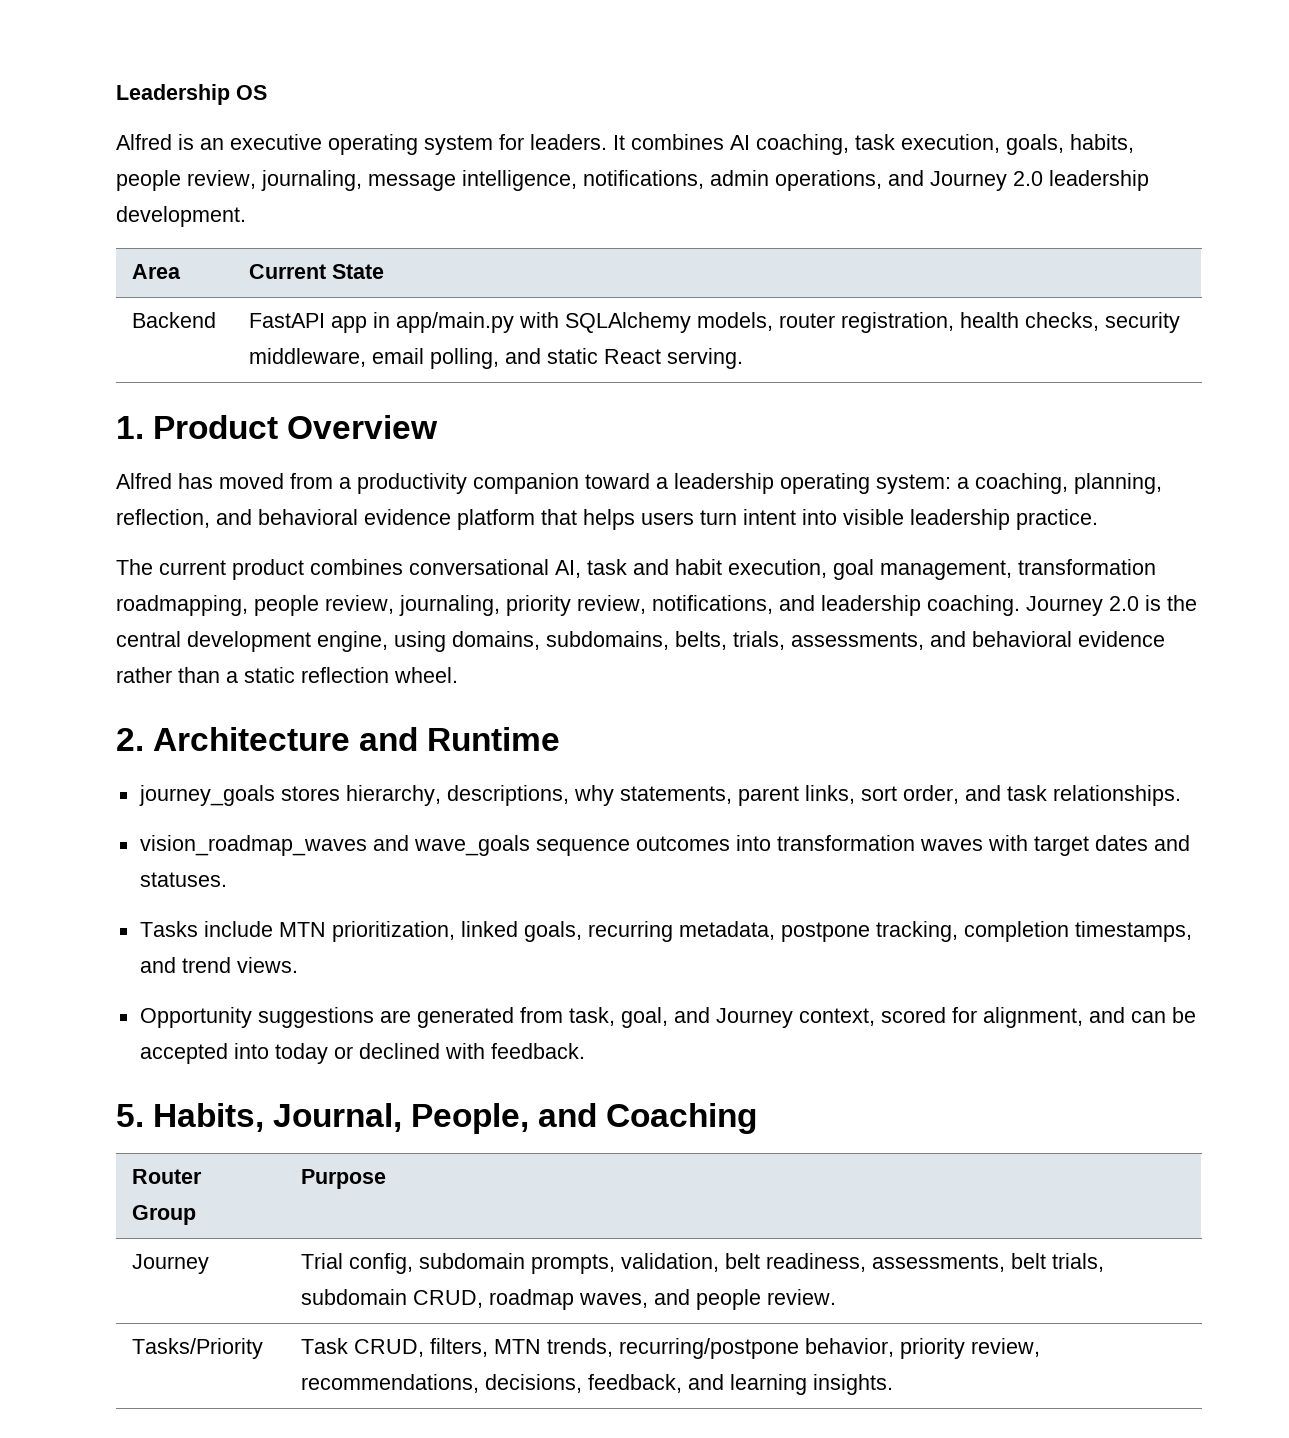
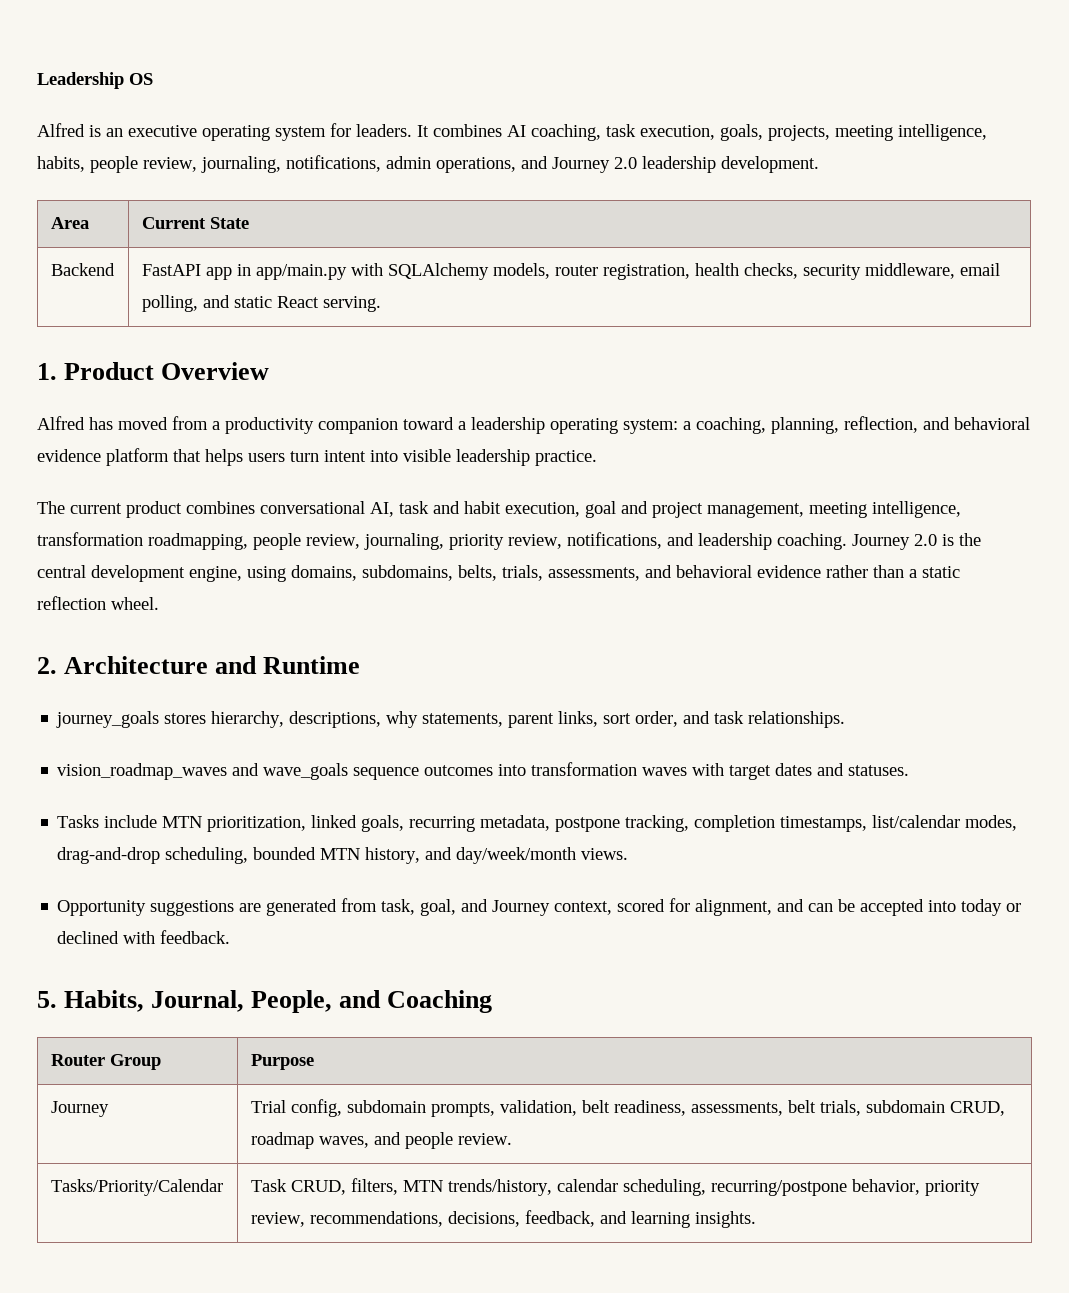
- It combines AI coaching, task execution, goals, habits, people review, journaling, message intelligence, notifications, admin operations, and Journey 2.0 leadership development.
+ It combines AI coaching, task execution, goals, projects, meeting intelligence, habits, people review, journaling, notifications, admin operations, and Journey 2.0 leadership development.
- The current product combines conversational AI, task and habit execution, goal management, transformation roadmapping, people review, journaling, priority review, notifications, and leadership coaching.
+ The current product combines conversational AI, task and habit execution, goal and project management, meeting intelligence, transformation roadmapping, people review, journaling, priority review, notifications, and leadership coaching.
- Tasks include MTN prioritization, linked goals, recurring metadata, postpone tracking, completion timestamps, and trend views.
+ Tasks include MTN prioritization, linked goals, recurring metadata, postpone tracking, completion timestamps, list/calendar modes, drag-and-drop scheduling, bounded MTN history, and day/week/month views.
- Tasks/Priority | Task CRUD, filters, MTN trends, recurring/postpone behavior, priority review, recommendations, decisions, feedback, and learning insights.
+ Tasks/Priority/Calendar | Task CRUD, filters, MTN trends/history, calendar scheduling, recurring/postpone behavior, priority review, recommendations, decisions, feedback, and learning insights.

